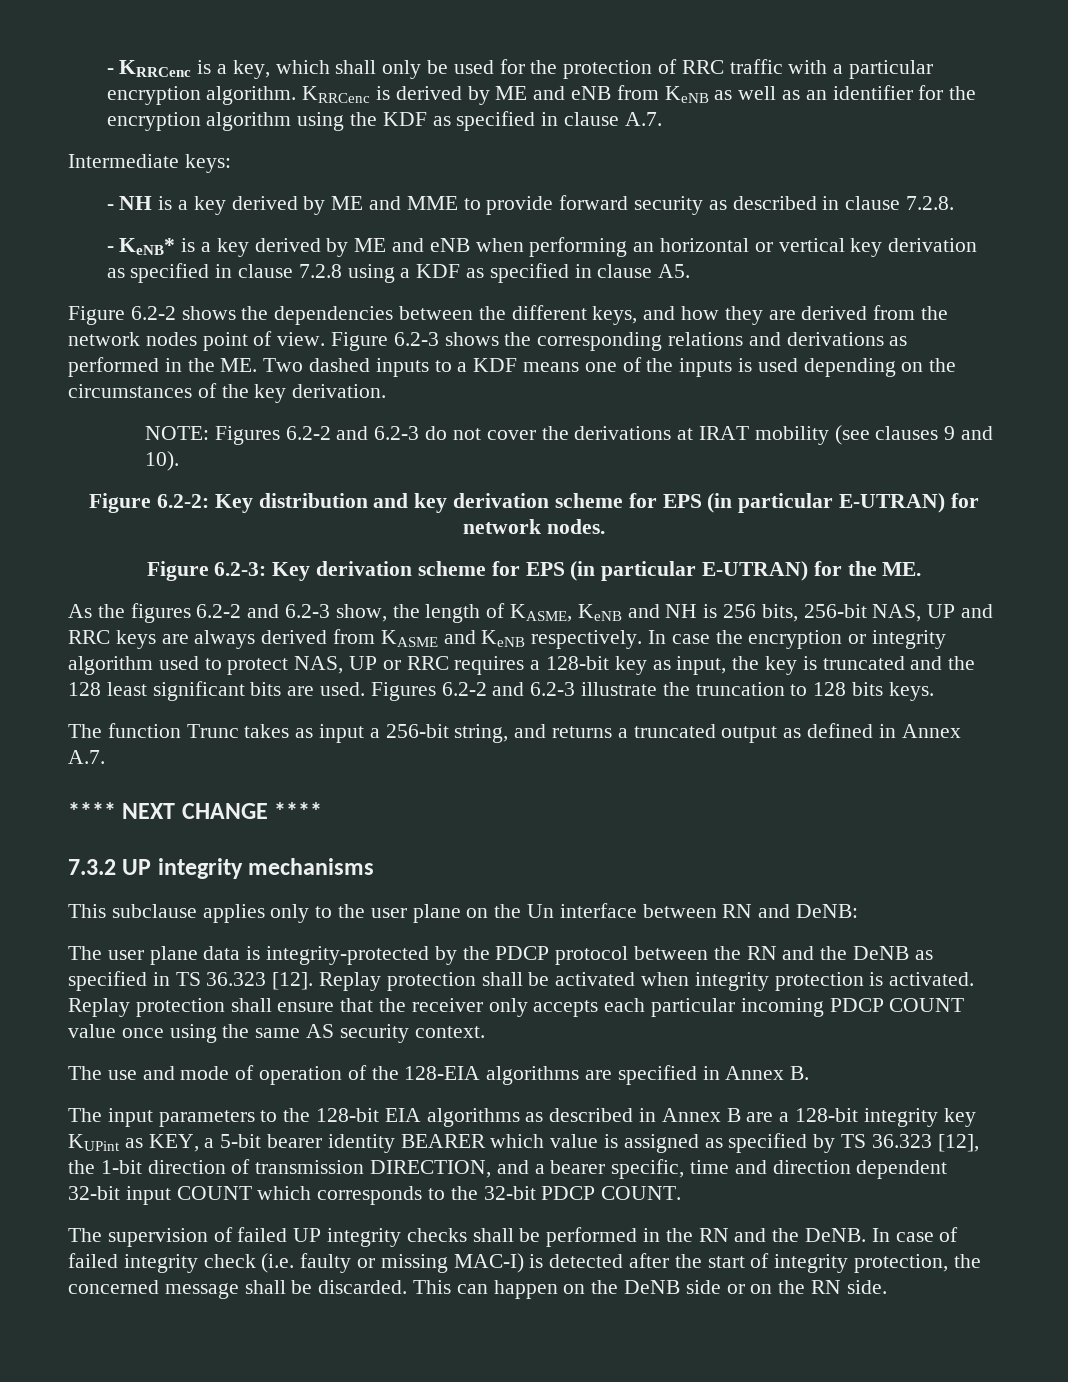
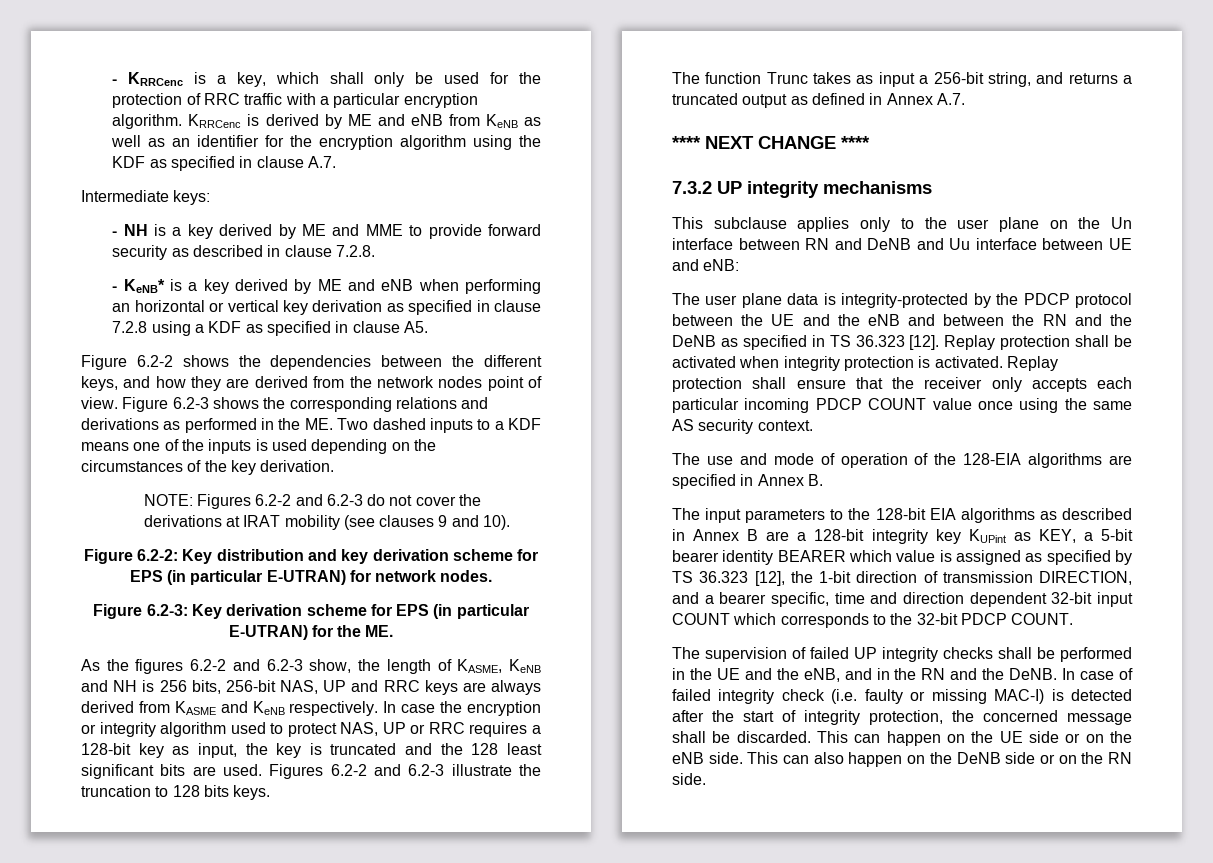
- This subclause applies only to the user plane on the Un interface between RN and DeNB:
+ This subclause applies only to the user plane on the Un interface between RN and DeNB and Uu interface between UE and eNB:
- The user plane data is integrity-protected by the PDCP protocol between the RN and the DeNB as specified in TS 36.323 [12].
+ The user plane data is integrity-protected by the PDCP protocol between the UE and the eNB and between the RN and the DeNB as specified in TS 36.323 [12].
- The supervision of failed UP integrity checks shall be performed in the RN and the DeNB.
+ The supervision of failed UP integrity checks shall be performed in the UE and the eNB, and in the RN and the DeNB.
- This can happen on the DeNB side or on the RN side.
+ This can happen on the UE side or on the eNB side. This can also happen on the DeNB side or on the RN side.

